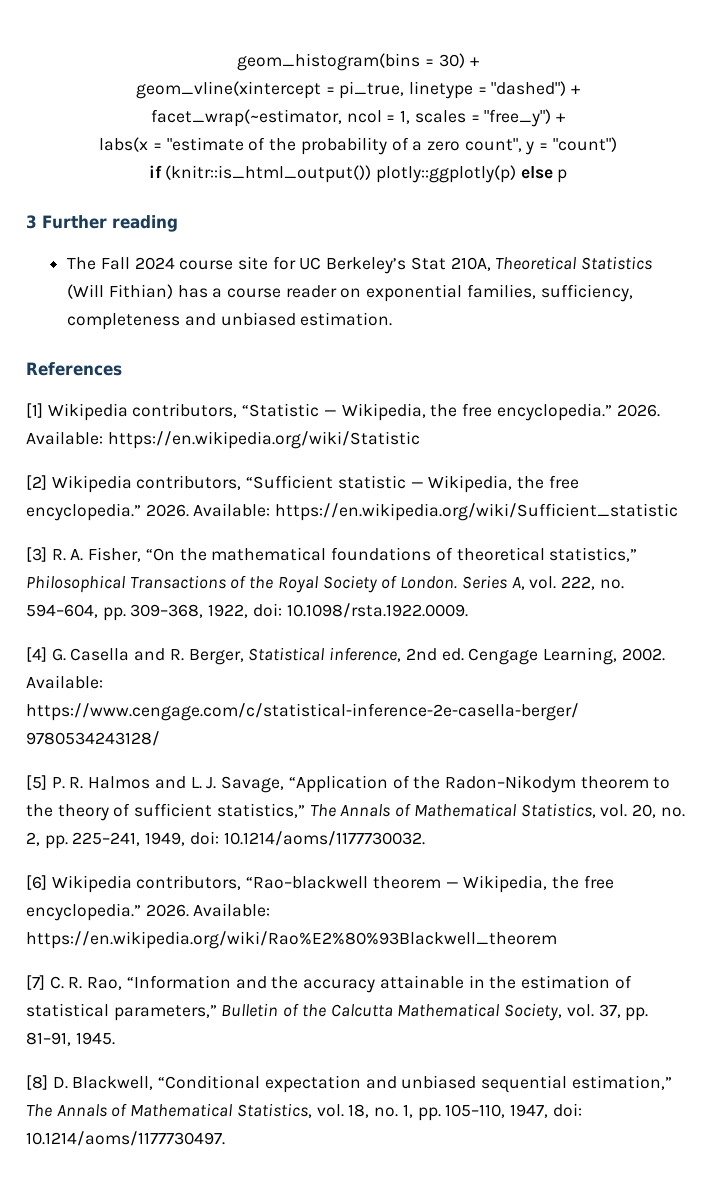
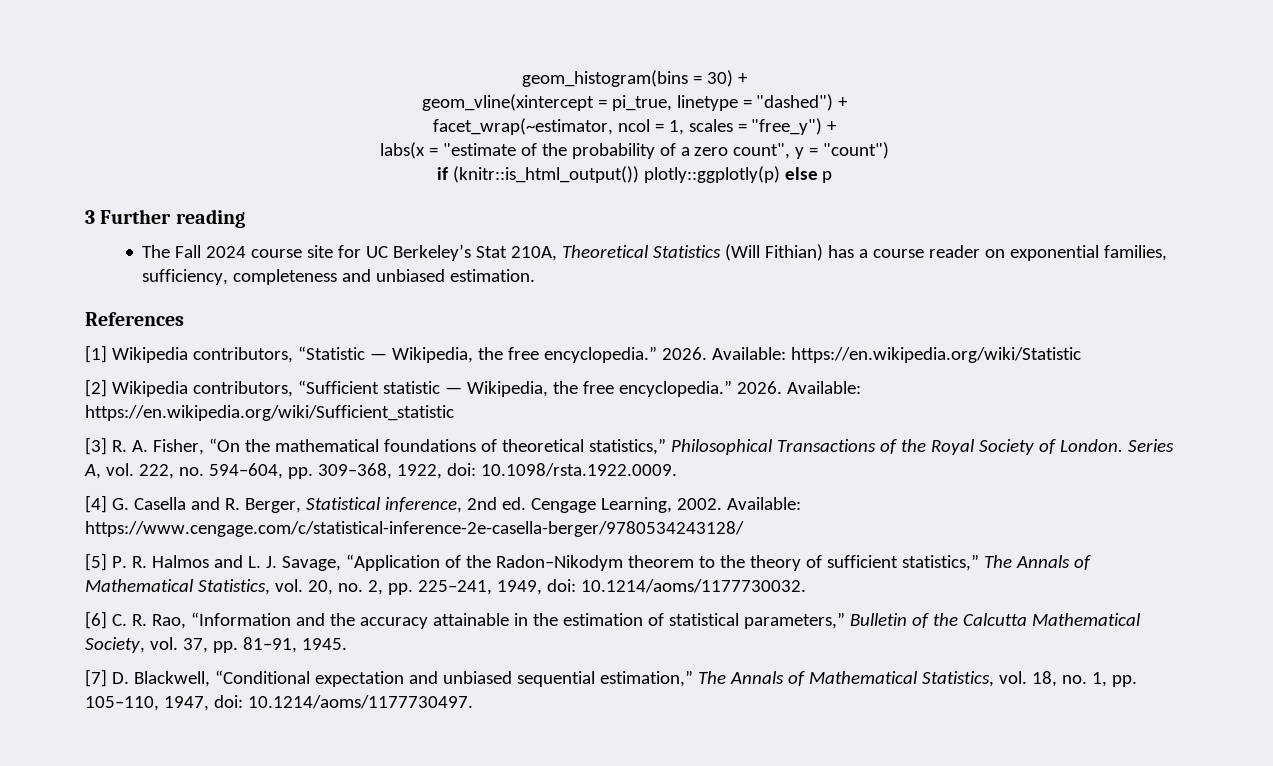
- [6] Wikipedia contributors, “Rao–blackwell theorem — Wikipedia, the free encyclopedia.” 2026. Available: https://en.wikipedia.org/wiki/Rao%E2%80%93Blackwell_theorem
- [7] C. R. Rao, “Information and the accuracy attainable in the estimation of statistical parameters,” Bulletin of the Calcutta Mathematical Society, vol. 37, pp. 81–91, 1945.
+ [6] C. R. Rao, “Information and the accuracy attainable in the estimation of statistical parameters,” Bulletin of the Calcutta Mathematical Society, vol. 37, pp. 81–91, 1945.
- [8] D. Blackwell, “Conditional expectation and unbiased sequential estimation,” The Annals of Mathematical Statistics, vol. 18, no. 1, pp. 105–110, 1947, doi: 10.1214/aoms/1177730497.
+ [7] D. Blackwell, “Conditional expectation and unbiased sequential estimation,” The Annals of Mathematical Statistics, vol. 18, no. 1, pp. 105–110, 1947, doi: 10.1214/aoms/1177730497.

